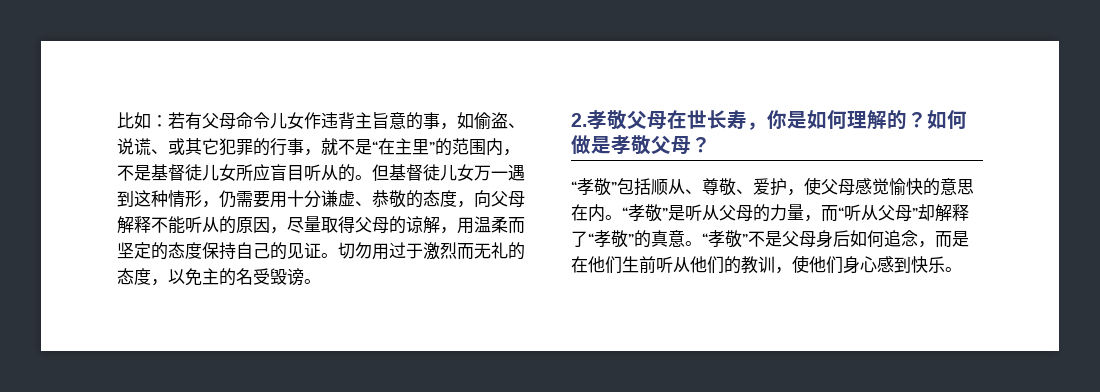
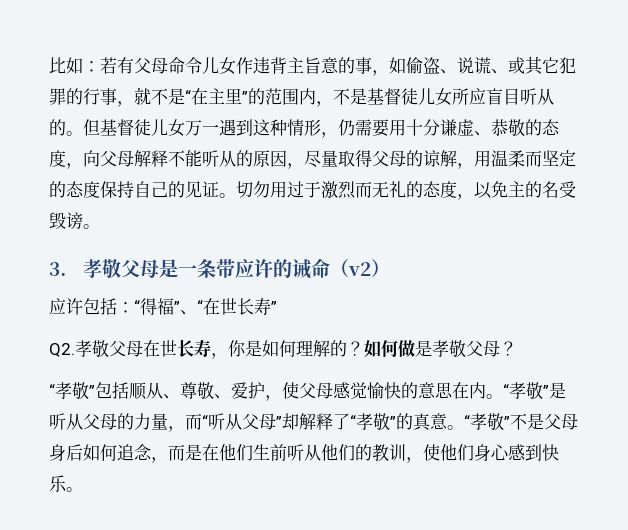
- 2.孝敬父母在世长寿，你是如何理解的？
+ 3.孝敬父母是一条带应许的诫命（v2）
+ 应许包括：“得福”、“在世长寿”
+ Q2.孝敬父母在世长寿，你是如何理解的？

